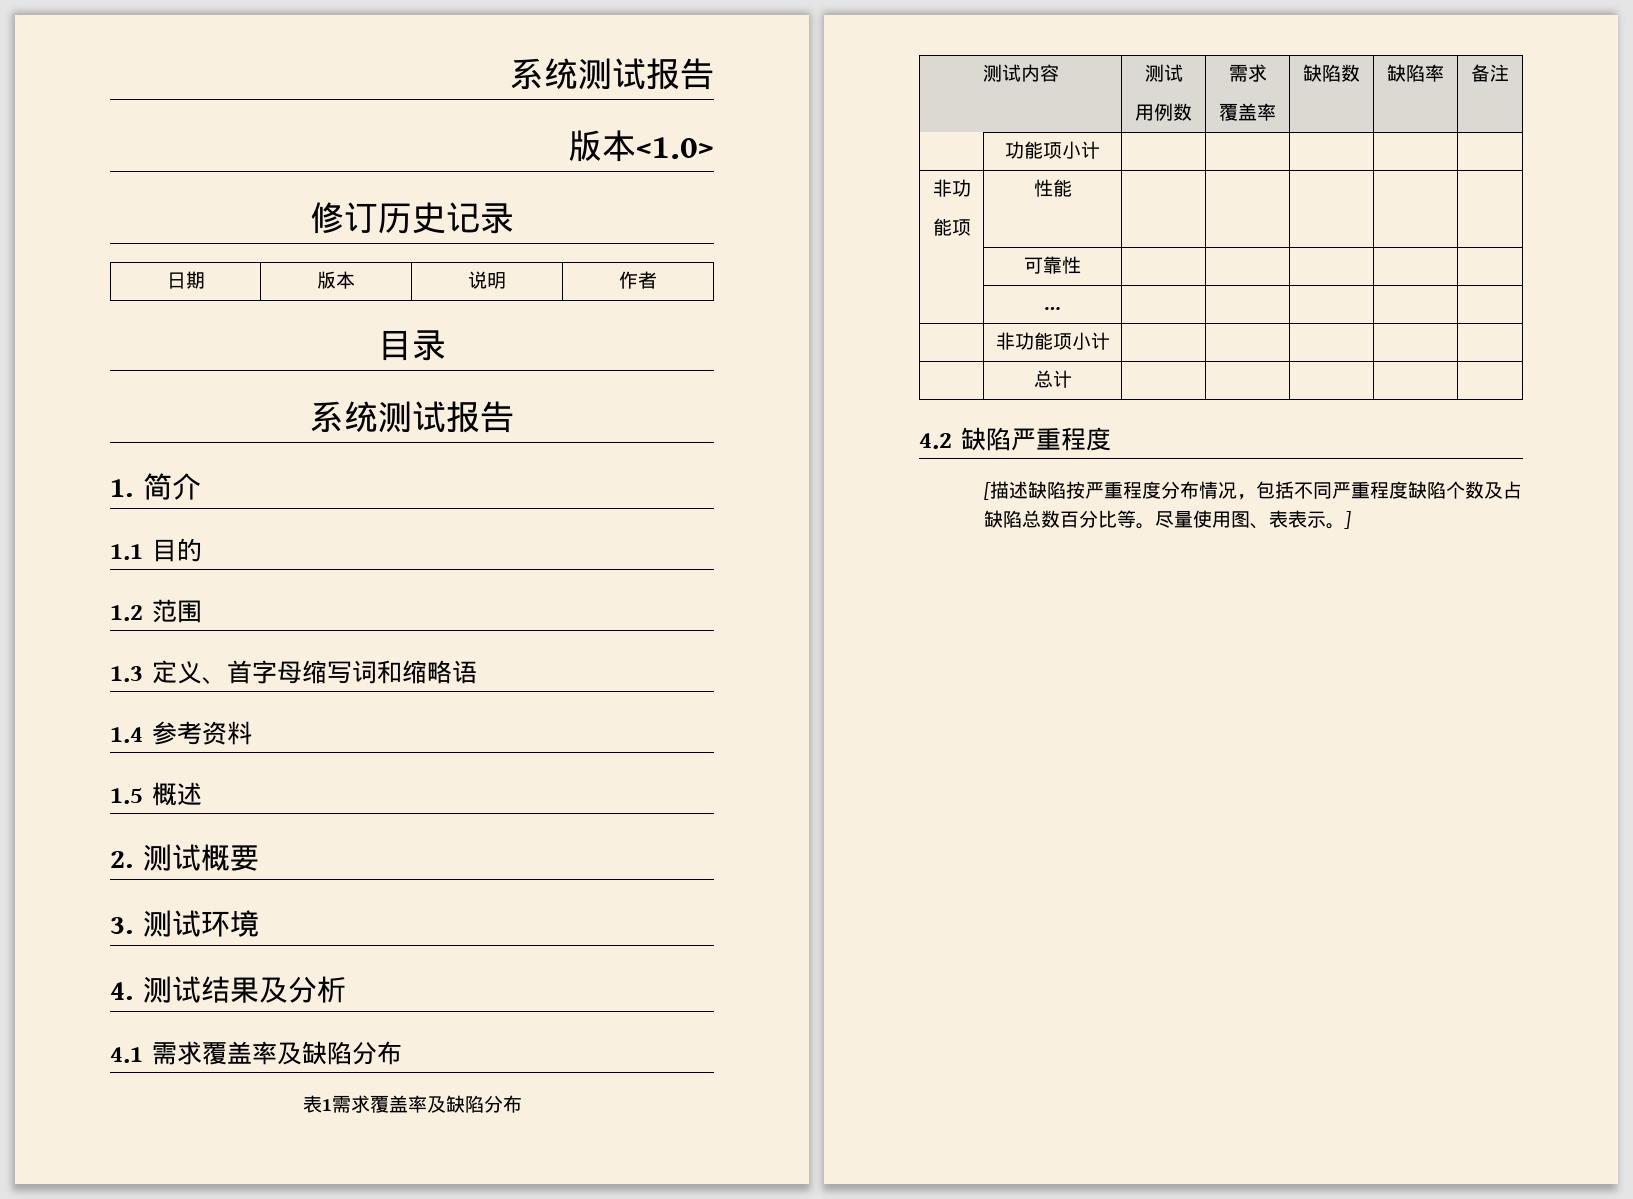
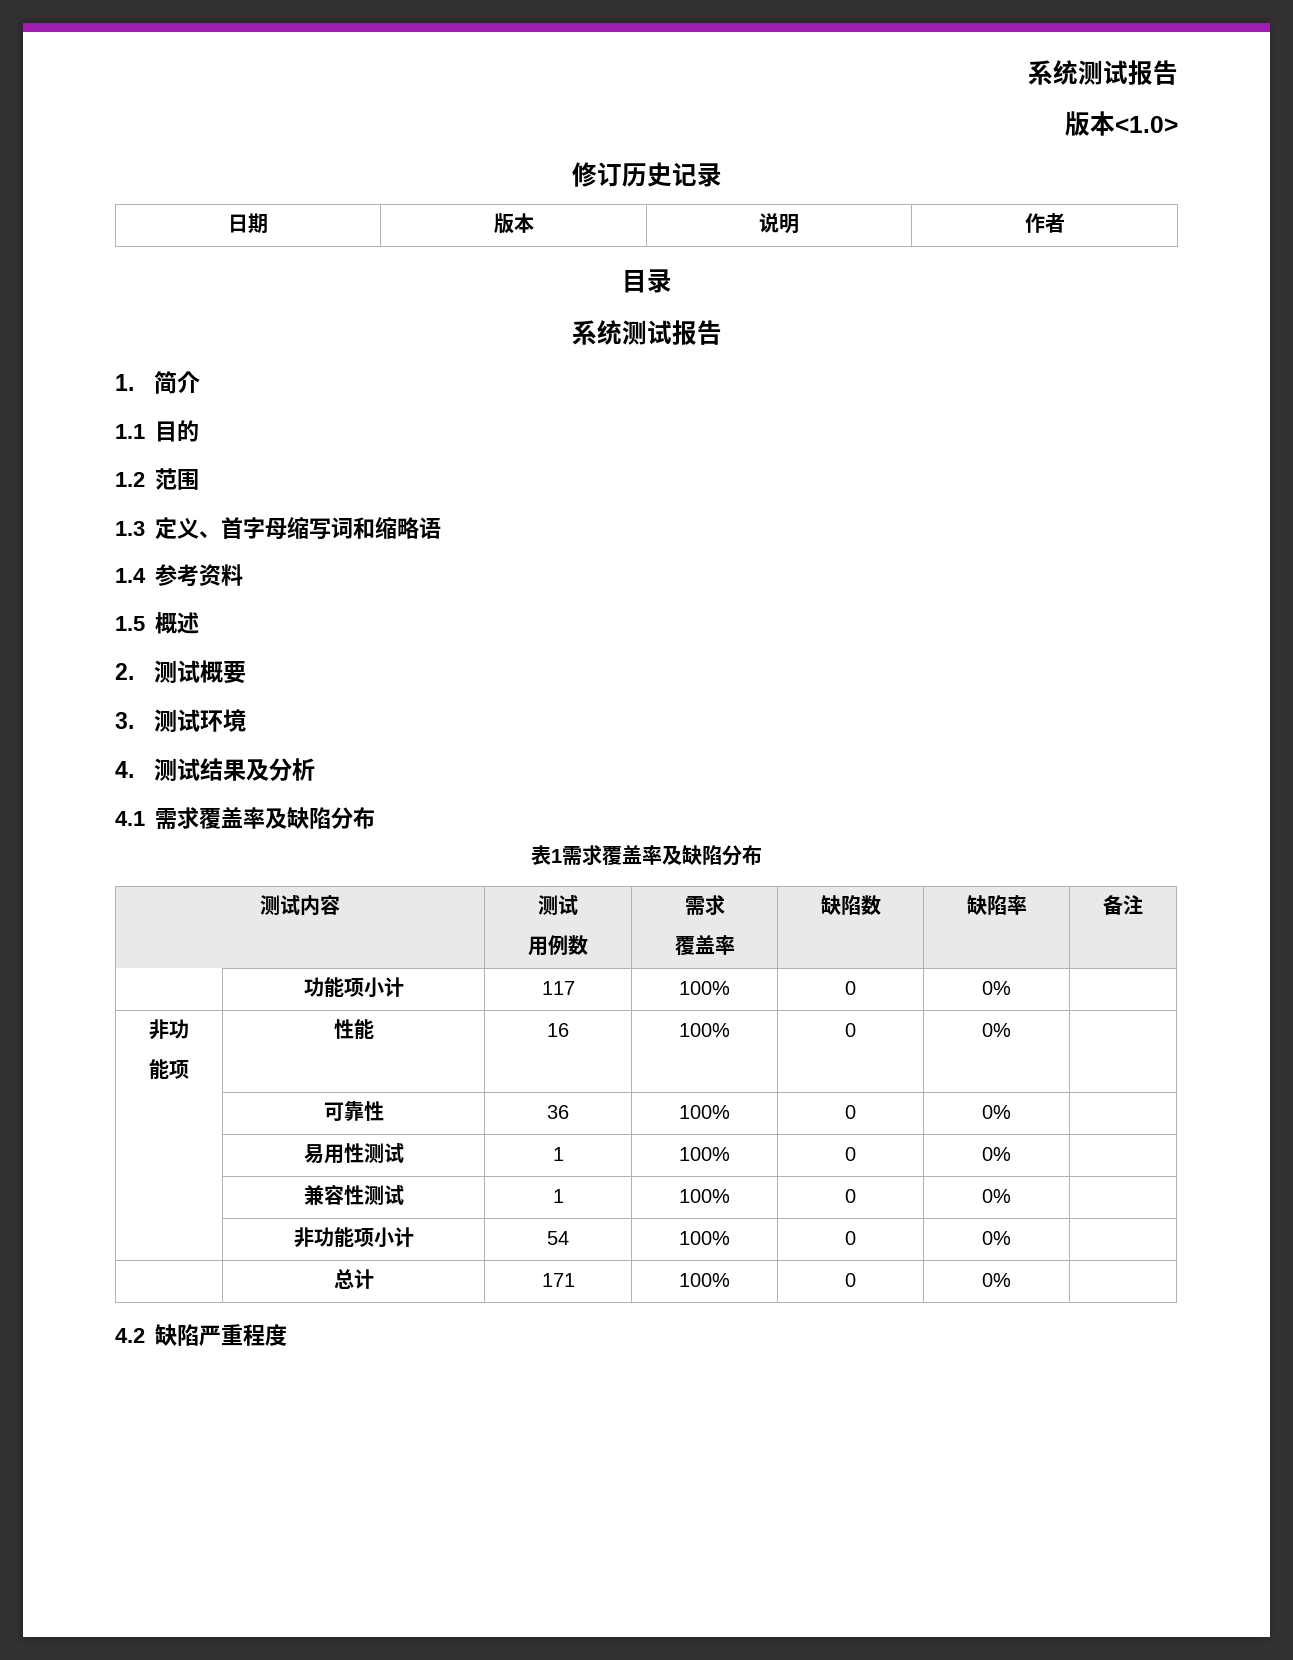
- | 功能项小计 | | | | |
+ | 功能项小计 | 117 | 100% | 0 | 0% |
  非功
- 能项 | 性能 | | | | |
- | 可靠性 | | | | |
- | … | | | | |
- | 非功能项小计 | | | | |
- | 总计 | | | | |
+ 能项 | 性能 | 16 | 100% | 0 | 0% |
+ | 可靠性 | 36 | 100% | 0 | 0% |
+ | 易用性测试 | 1 | 100% | 0 | 0% |
+ | 兼容性测试 | 1 | 100% | 0 | 0% |
+ | 非功能项小计 | 54 | 100% | 0 | 0% |
+ | 总计 | 171 | 100% | 0 | 0% |
  4.2缺陷严重程度
- [描述缺陷按严重程度分布情况，包括不同严重程度缺陷个数及占缺陷总数百分比等。尽量使用图、表表示。]

